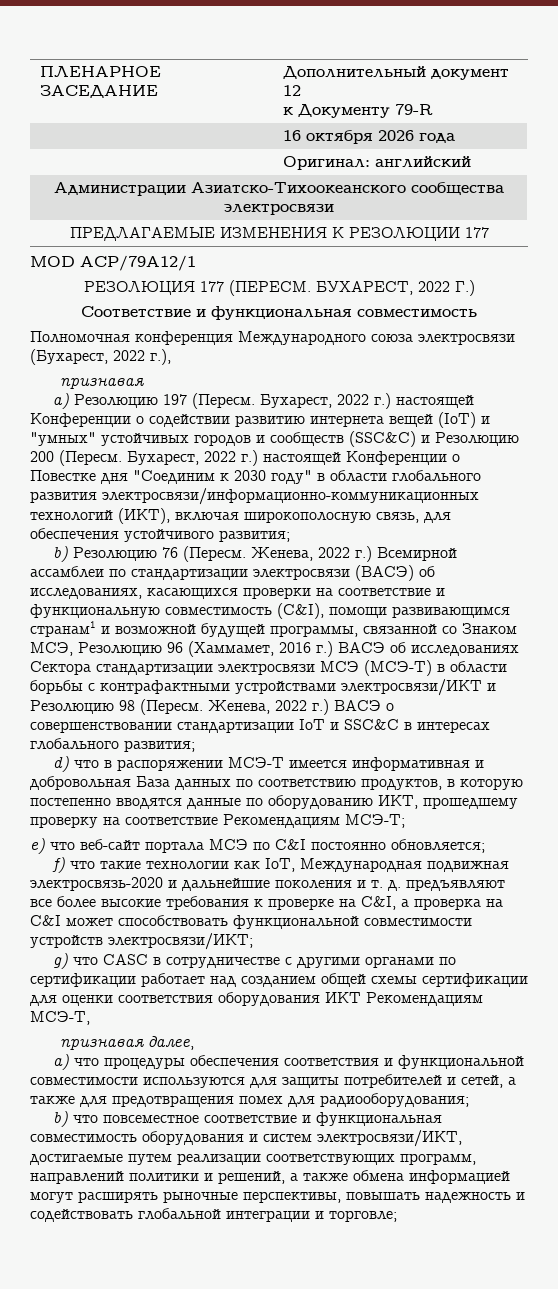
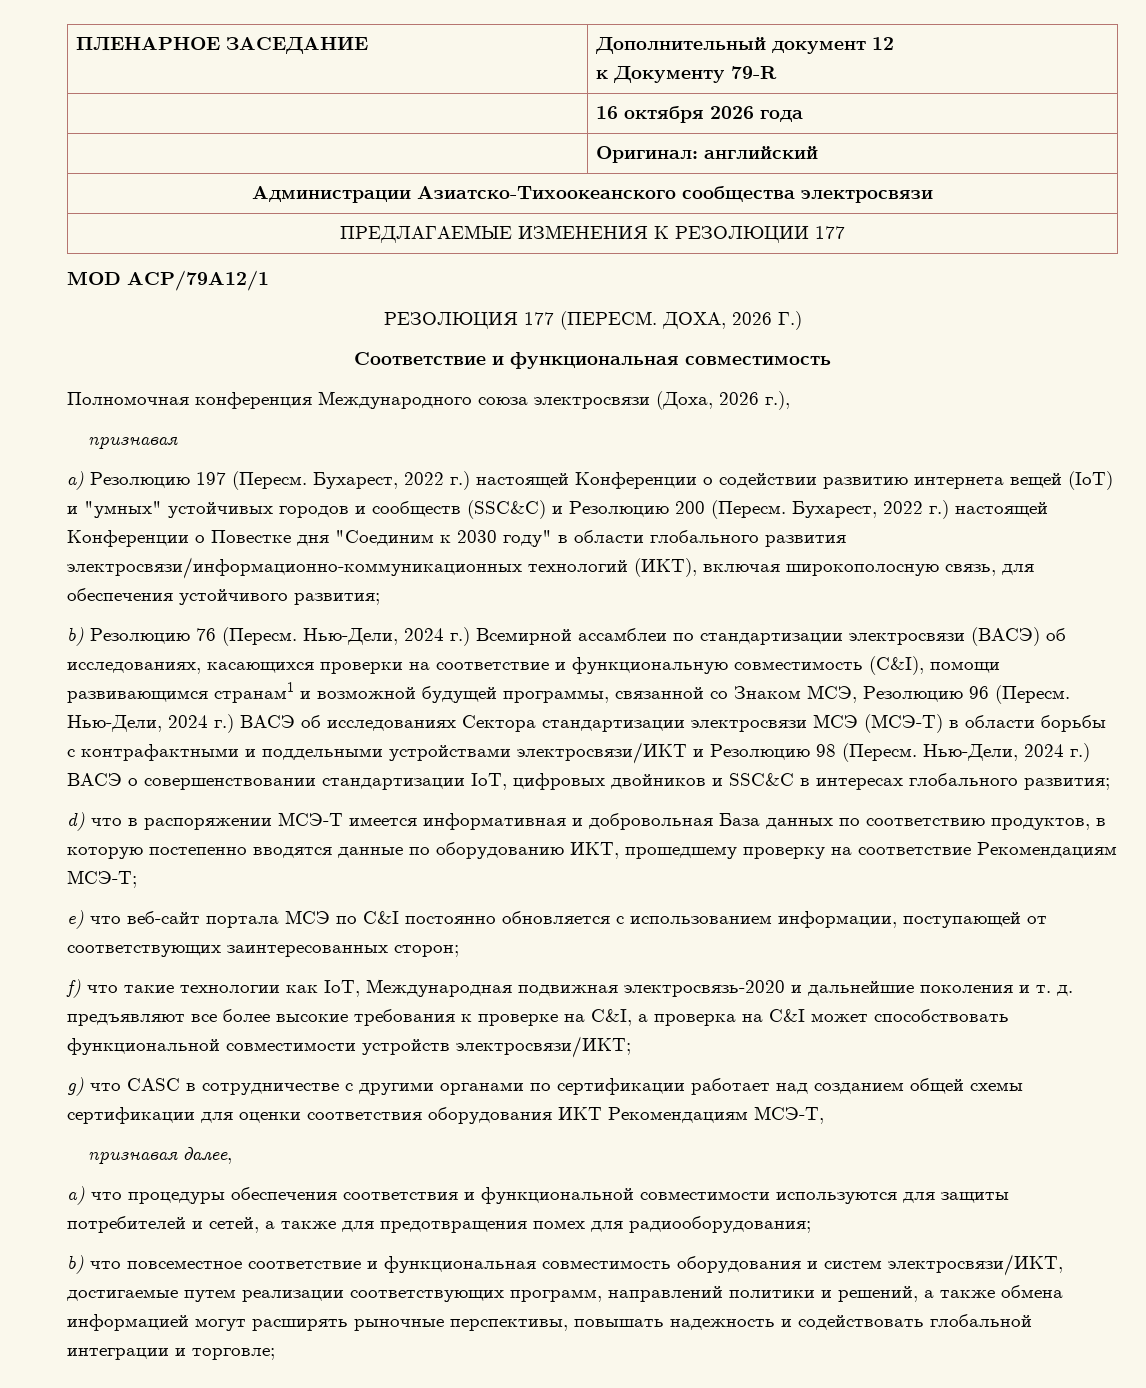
- БУХАРЕСТ, 2022 Г.)
+ ДОХА, 2026 Г.)
- Полномочная конференция Международного союза электросвязи (Бухарест, 2022 г.),
+ Полномочная конференция Международного союза электросвязи (Доха, 2026 г.),
- Женева, 2022 г.) Всемирной ассамблеи по стандартизации электросвязи (ВАСЭ) об исследованиях, касающихся проверки на соответствие и функциональную совместимость (С&I), помощи развивающимся странам1 и возможной будущей программы, связанной со Знаком МСЭ, Резолюцию 96 (Хаммамет, 2016 г.) ВАСЭ об исследованиях Сектора стандартизации электросвязи МСЭ (МСЭ-Т) в области борьбы с контрафактными устройствами электросвязи/ИКТ и Резолюцию 98 (Пересм.
+ Нью-Дели, 2024 г.) Всемирной ассамблеи по стандартизации электросвязи (ВАСЭ) об исследованиях, касающихся проверки на соответствие и функциональную совместимость (С&I), помощи развивающимся странам1 и возможной будущей программы, связанной со Знаком МСЭ, Резолюцию 96 (Переcм. Нью-Дели, 2024 г.) ВАСЭ об исследованиях Сектора стандартизации электросвязи МСЭ (МСЭ-Т) в области борьбы с контрафактными и поддельными устройствами электросвязи/ИКТ и Резолюцию 98 (Пересм.
- Женева, 2022 г.) ВАСЭ о совершенствовании стандартизации IoT и SSC&C в интересах глобального развития;
+ Нью-Дели, 2024 г.) ВАСЭ о совершенствовании стандартизации IoT, цифровых двойников и SSC&C в интересах глобального развития;
- e) что веб-сайт портала МСЭ по C&I постоянно обновляется;
+ e) что веб-сайт портала МСЭ по C&I постоянно обновляется с использованием информации, поступающей от соответствующих заинтересованных сторон;

